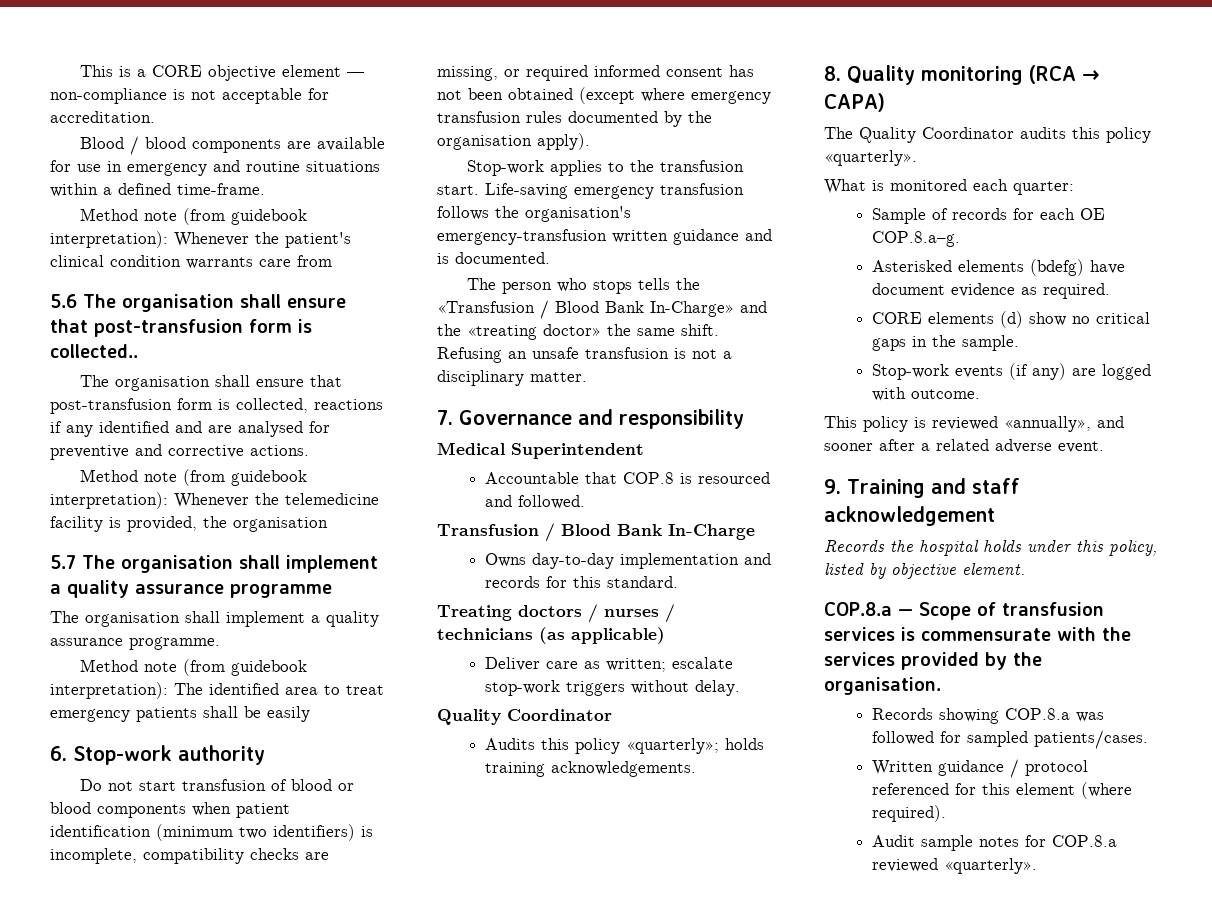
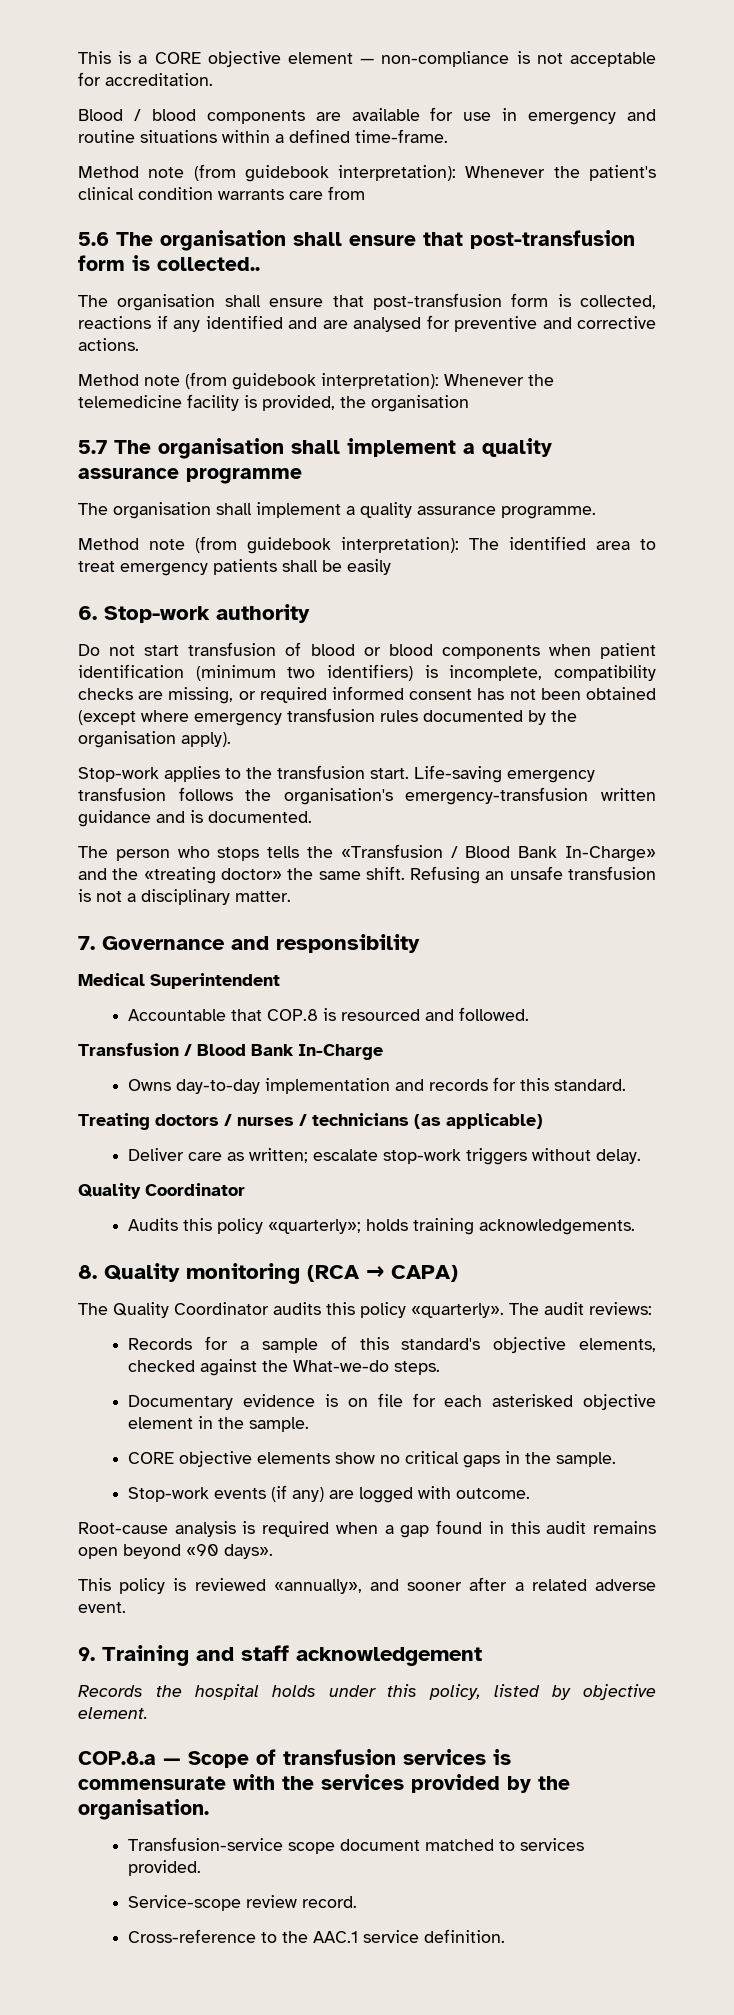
- The Quality Coordinator audits this policy «quarterly».
- What is monitored each quarter:
- Sample of records for each OE COP.8.a–g.
- Asterisked elements (bdefg) have document evidence as required.
- CORE elements (d) show no critical gaps in the sample.
+ The Quality Coordinator audits this policy «quarterly». The audit reviews:
+ Records for a sample of this standard's objective elements, checked against the What-we-do steps.
+ Documentary evidence is on file for each asterisked objective element in the sample.
+ CORE objective elements show no critical gaps in the sample.
+ Root-cause analysis is required when a gap found in this audit remains open beyond «90 days».
- Records showing COP.8.a was followed for sampled patients/cases.
- Written guidance / protocol referenced for this element (where required).
- Audit sample notes for COP.8.a reviewed «quarterly».
+ Transfusion-service scope document matched to services provided.
+ Service-scope review record.
+ Cross-reference to the AAC.1 service definition.

